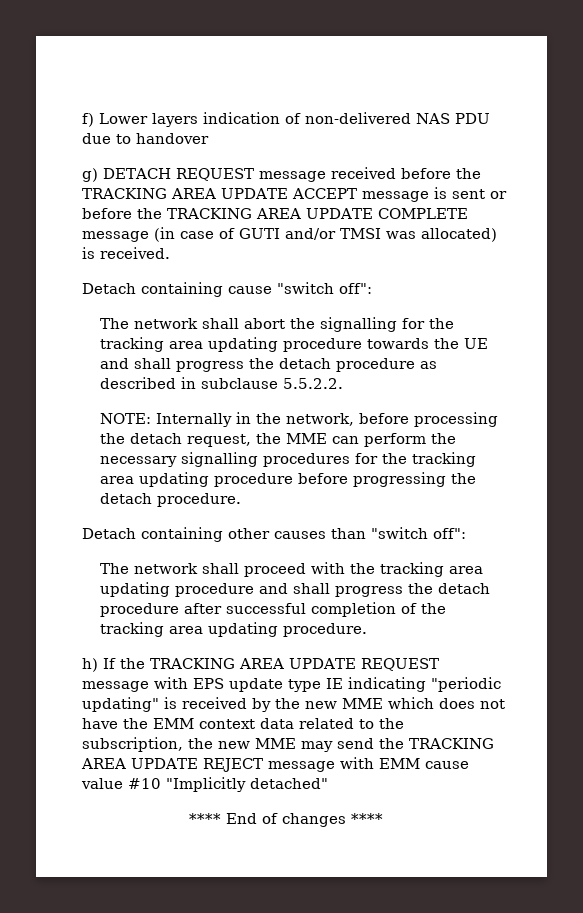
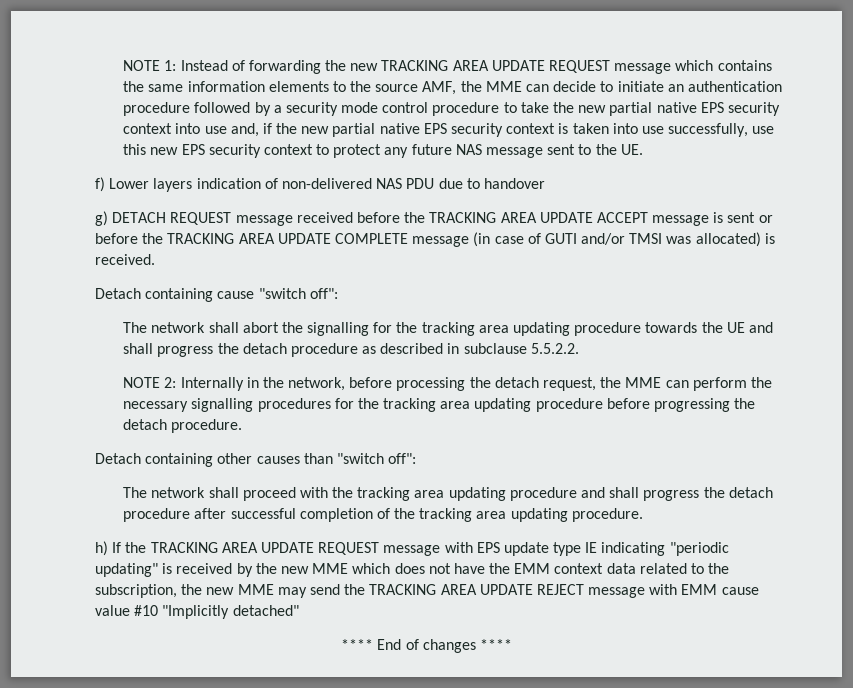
+ NOTE 1: Instead of forwarding the new TRACKING AREA UPDATE REQUEST message which contains the same information elements to the source AMF, the MME can decide to initiate an authentication procedure followed by a security mode control procedure to take the new partial native EPS security context into use and, if the new partial native EPS security context is taken into use successfully, use this new EPS security context to protect any future NAS message sent to the UE.
- NOTE: Internally in the network, before processing the detach request, the MME can perform the necessary signalling procedures for the tracking area updating procedure before progressing the detach procedure.
+ NOTE 2: Internally in the network, before processing the detach request, the MME can perform the necessary signalling procedures for the tracking area updating procedure before progressing the detach procedure.

